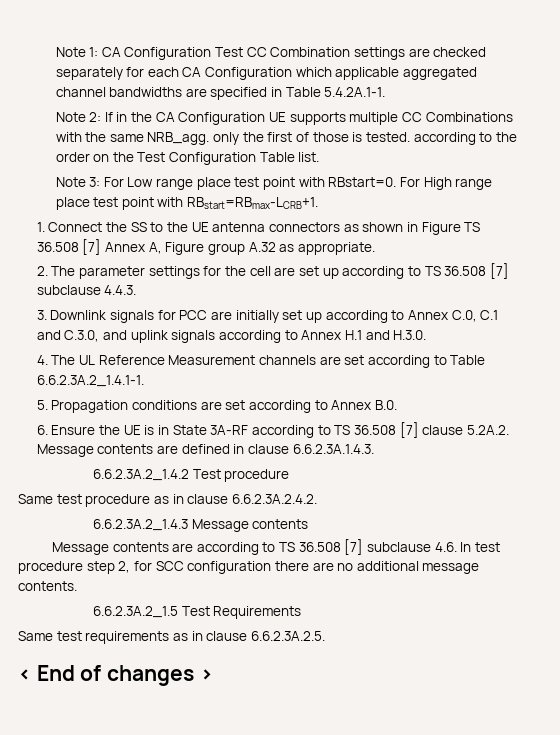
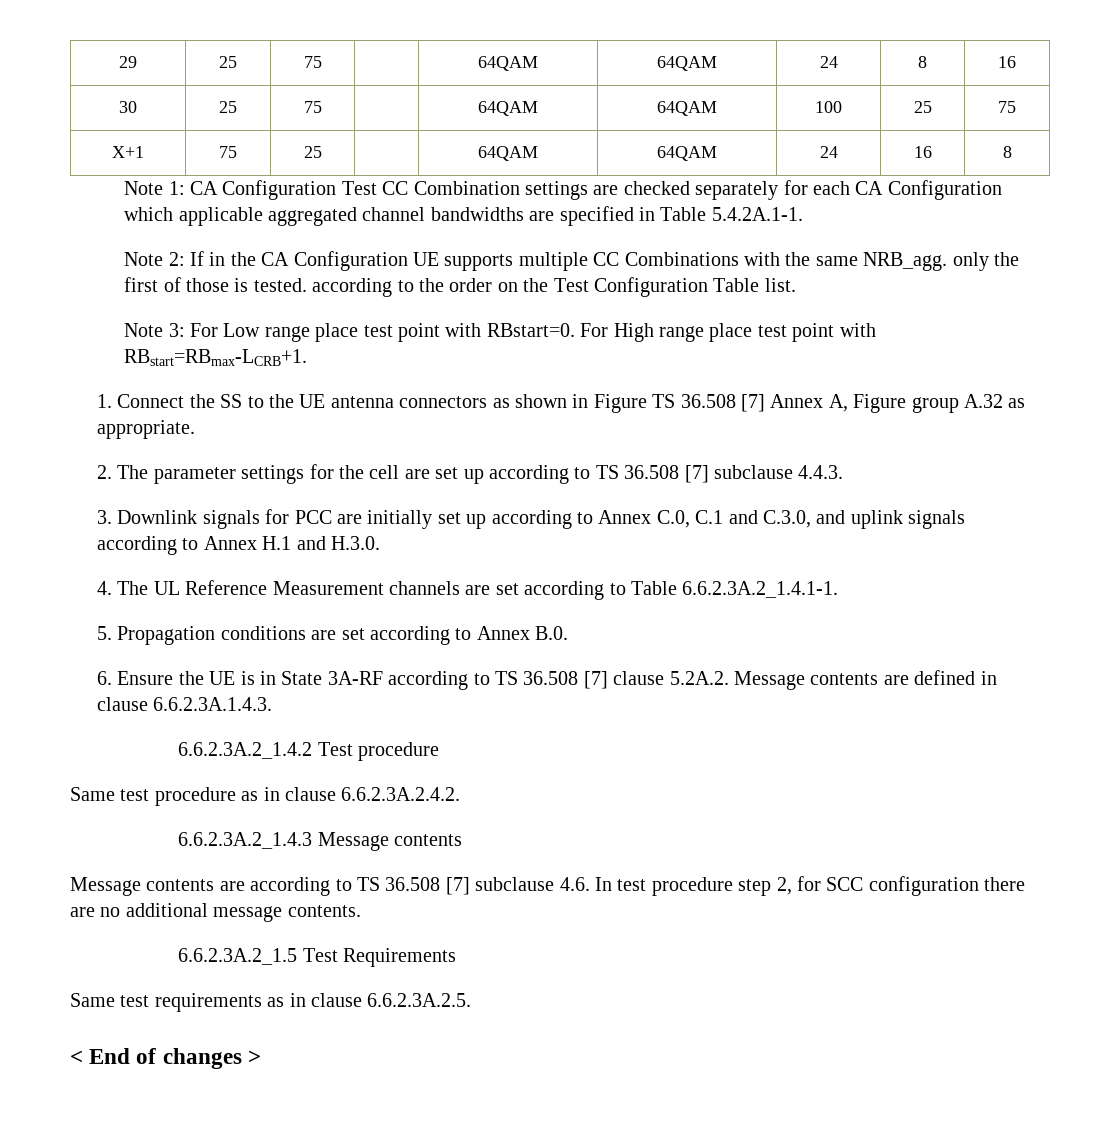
+ 29 | 25 | 75 | | 64QAM | 64QAM | 24 | 8 | 16
+ 30 | 25 | 75 | | 64QAM | 64QAM | 100 | 25 | 75
+ X+1 | 75 | 25 | | 64QAM | 64QAM | 24 | 16 | 8

